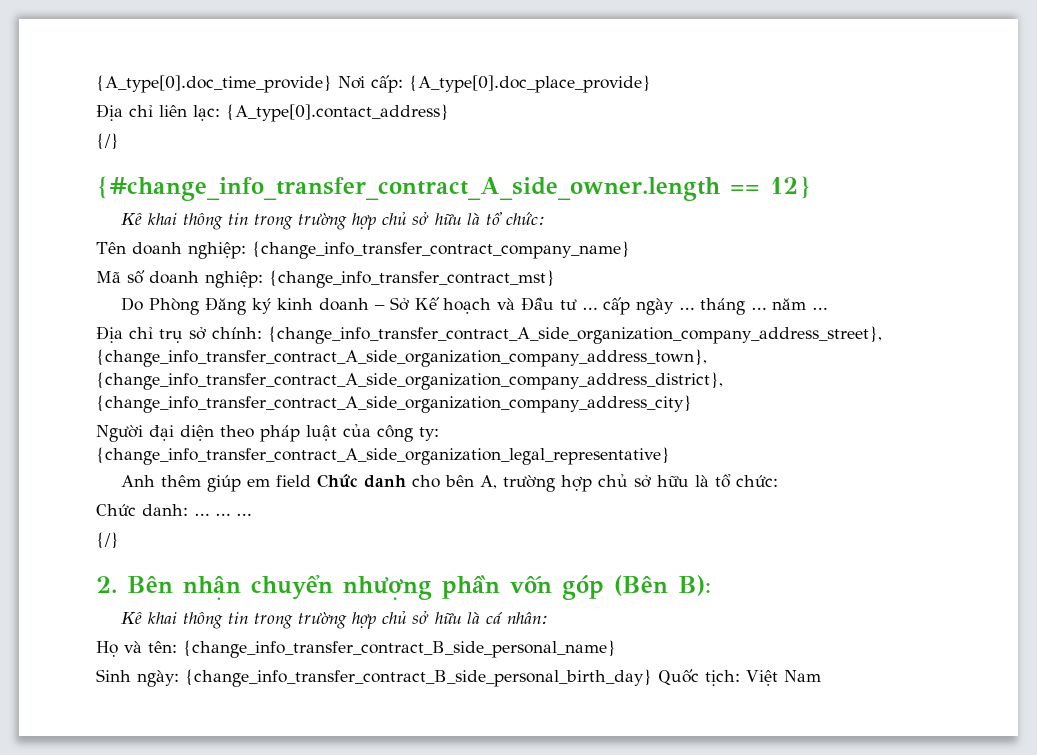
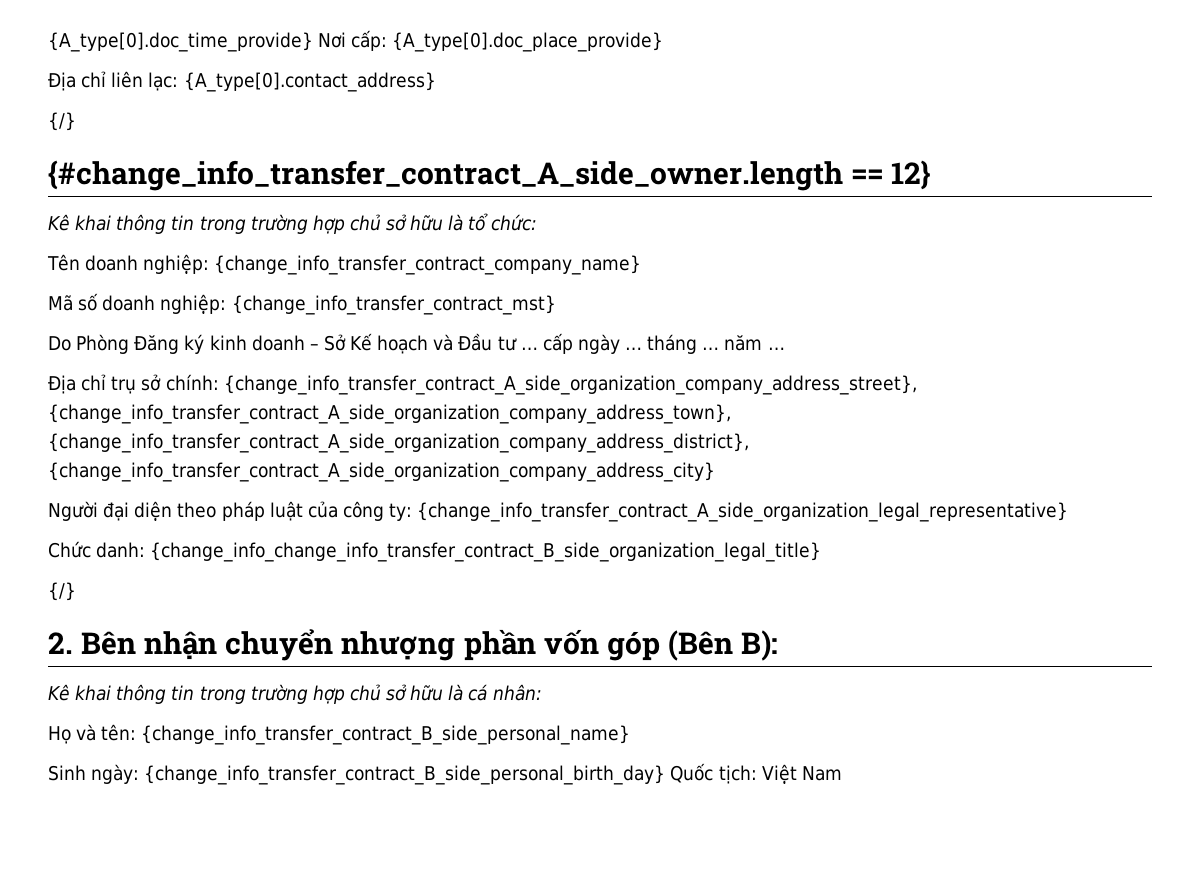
- Anh thêm giúp em field Chức danh cho bên A, trường hợp chủ sở hữu là tổ chức:
- Chức danh: … … …
+ Chức danh: {change_info_change_info_transfer_contract_B_side_organization_legal_title}

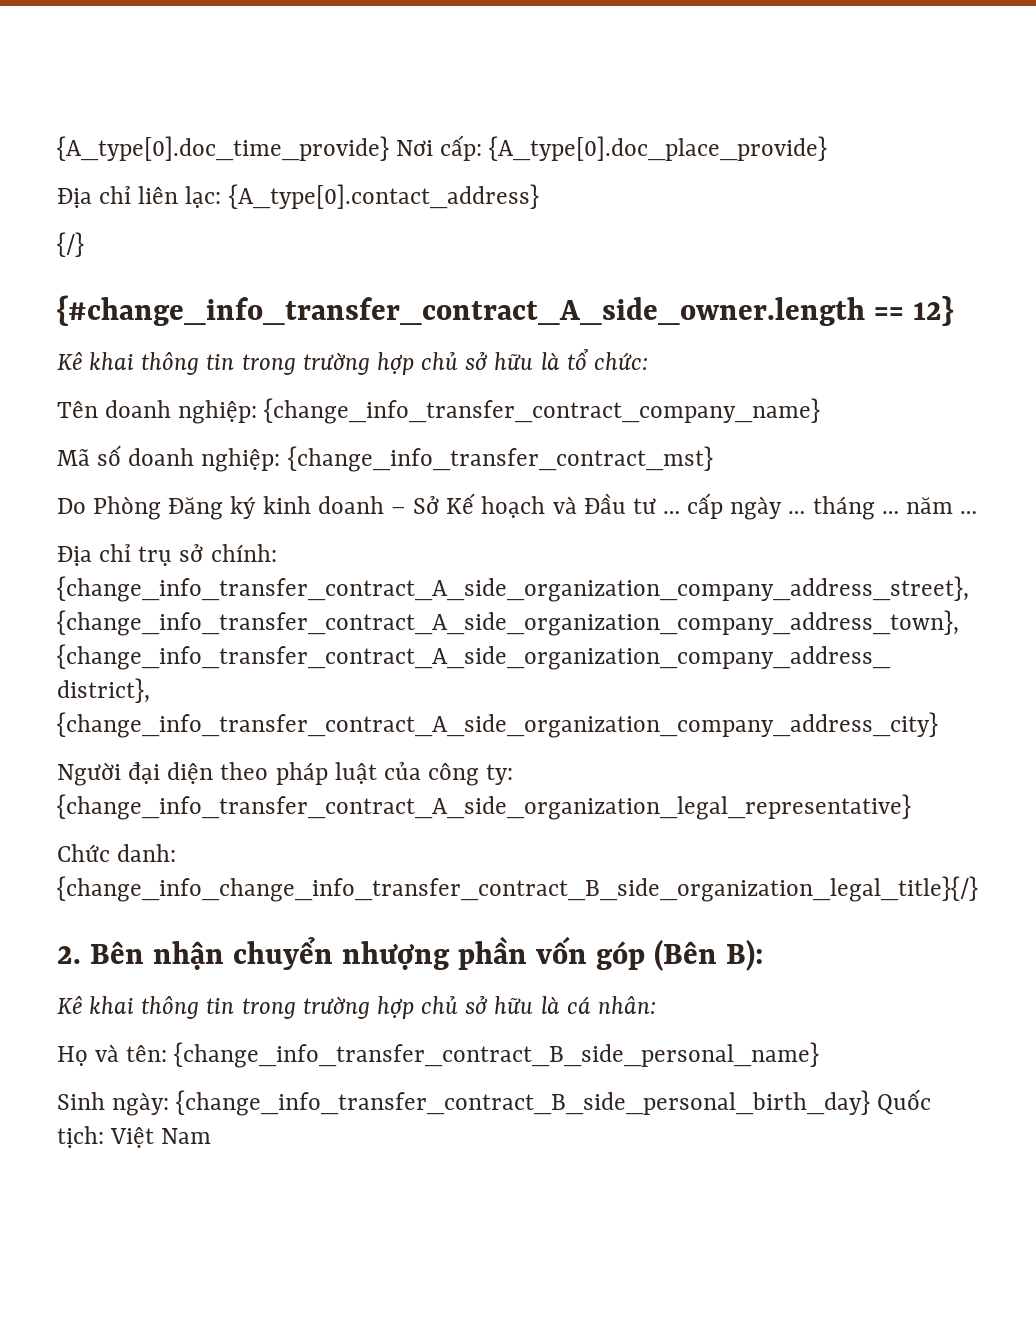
- Chức danh: {change_info_change_info_transfer_contract_B_side_organization_legal_title}
- {/}
+ Chức danh: {change_info_change_info_transfer_contract_B_side_organization_legal_title}{/}

